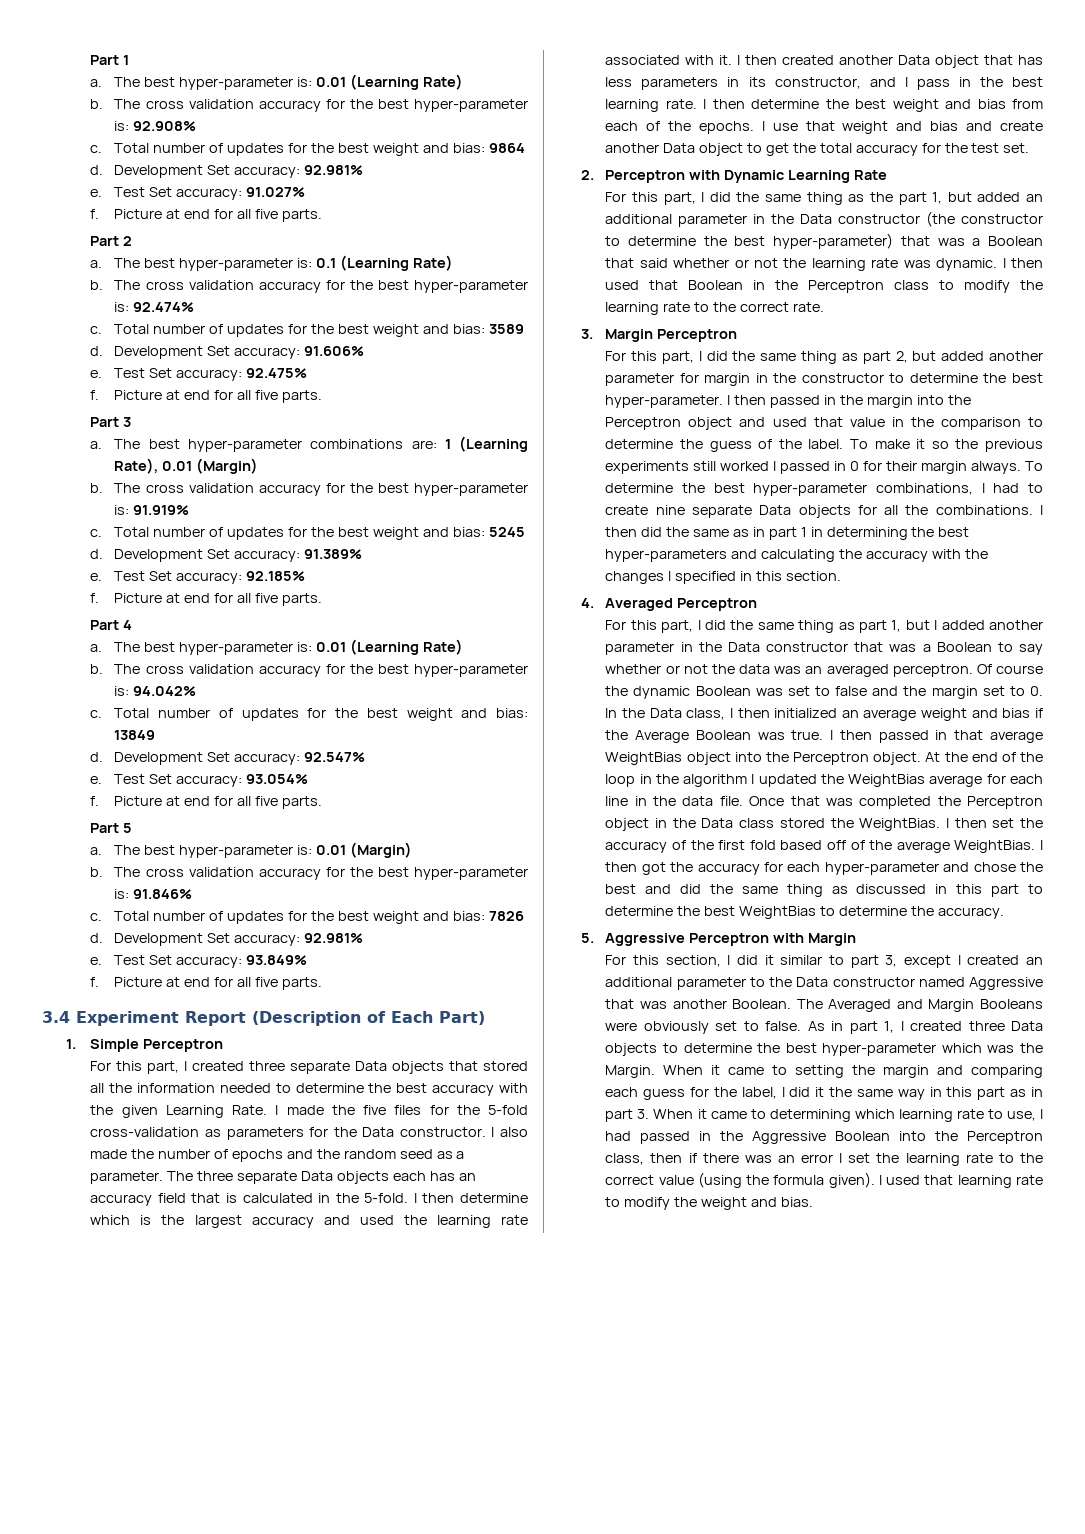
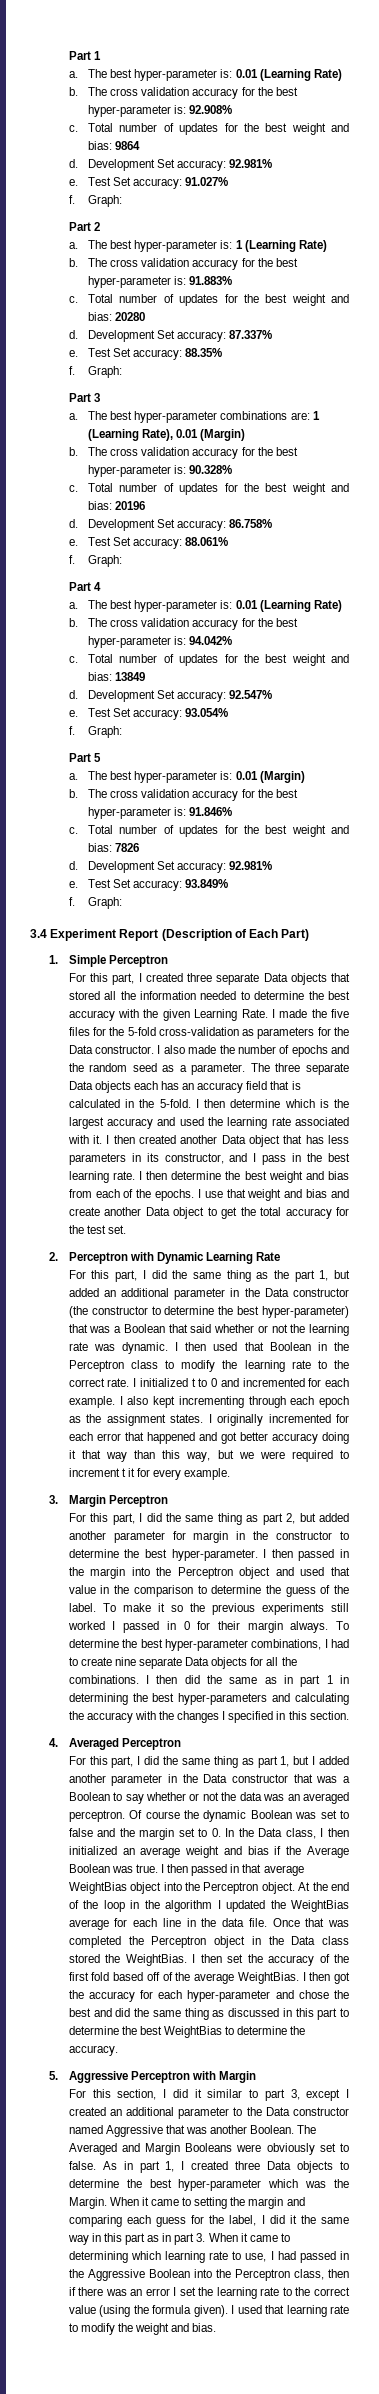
  Test Set accuracy: 91.027%
- f. Picture at end for all five parts.
+ f. Graph:
- The best hyper-parameter is: 0.1 (Learning Rate)
+ The best hyper-parameter is: 1 (Learning Rate)
- The cross validation accuracy for the best hyper-parameter is: 92.474%
+ The cross validation accuracy for the best hyper-parameter is: 91.883%
- Total number of updates for the best weight and bias: 3589
- d. Development Set accuracy: 91.606%
- e. Test Set accuracy: 92.475%
- f. Picture at end for all five parts.
+ Total number of updates for the best weight and bias: 20280
+ d. Development Set accuracy: 87.337%
+ e. Test Set accuracy: 88.35%
+ f. Graph:
- The cross validation accuracy for the best hyper-parameter is: 91.919%
+ The cross validation accuracy for the best hyper-parameter is: 90.328%
- Total number of updates for the best weight and bias: 5245
- d. Development Set accuracy: 91.389%
- e. Test Set accuracy: 92.185%
- f. Picture at end for all five parts.
+ Total number of updates for the best weight and bias: 20196
+ d. Development Set accuracy: 86.758%
+ e. Test Set accuracy: 88.061%
+ f. Graph:
  Test Set accuracy: 93.054%
- f. Picture at end for all five parts.
+ f. Graph:
  Test Set accuracy: 93.849%
- f. Picture at end for all five parts.
+ f. Graph:
+ I initialized t to 0 and incremented for each example. I also kept incrementing through each epoch as the assignment states. I originally incremented for each error that happened and got better accuracy doing it that way than this way, but we were required to increment t it for every example.

